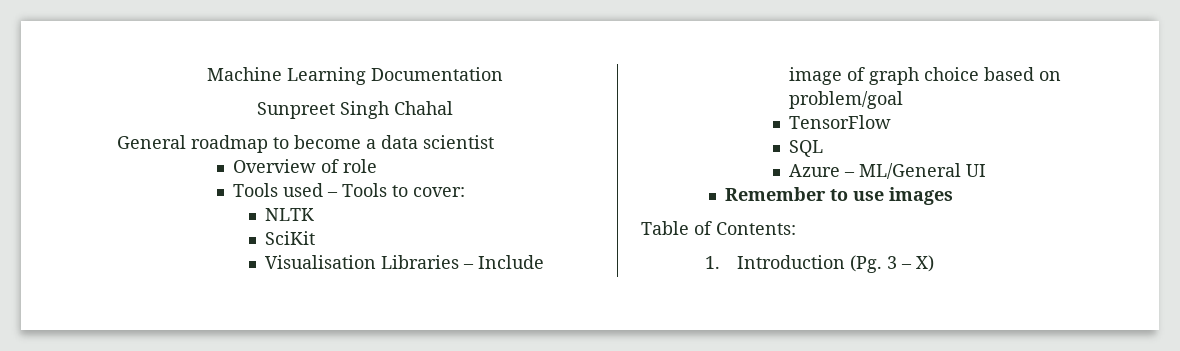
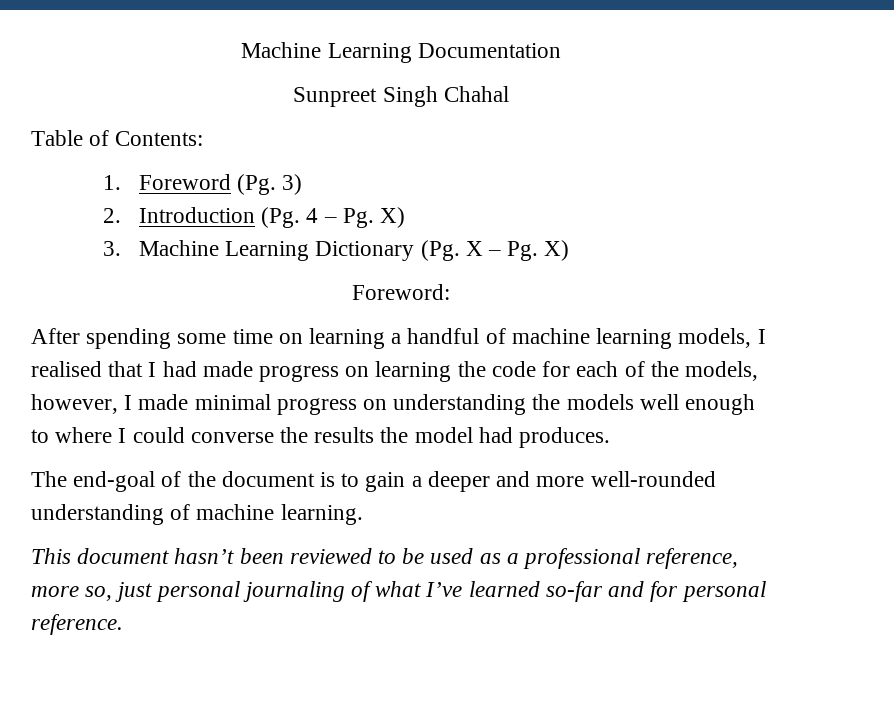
- General roadmap to become a data scientist
- Overview of role
- Tools used – Tools to cover:
- NLTK
- SciKit
- Visualisation Libraries – Include image of graph choice based on problem/goal
- TensorFlow
- SQL
- Azure – ML/General UI
- Remember to use images
  Table of Contents:
- 1. Introduction (Pg. 3 – X)
+ 1. Foreword (Pg. 3)
+ 2. Introduction (Pg. 4 – Pg. X)
+ 3. Machine Learning Dictionary (Pg. X – Pg. X)
+ Foreword:
+ After spending some time on learning a handful of machine learning models, I realised that I had made progress on learning the code for each of the models, however, I made minimal progress on understanding the models well enough to where I could converse the results the model had produces.
+ The end-goal of the document is to gain a deeper and more well-rounded understanding of machine learning.
+ This document hasn’t been reviewed to be used as a professional reference, more so, just personal journaling of what I’ve learned so-far and for personal reference.

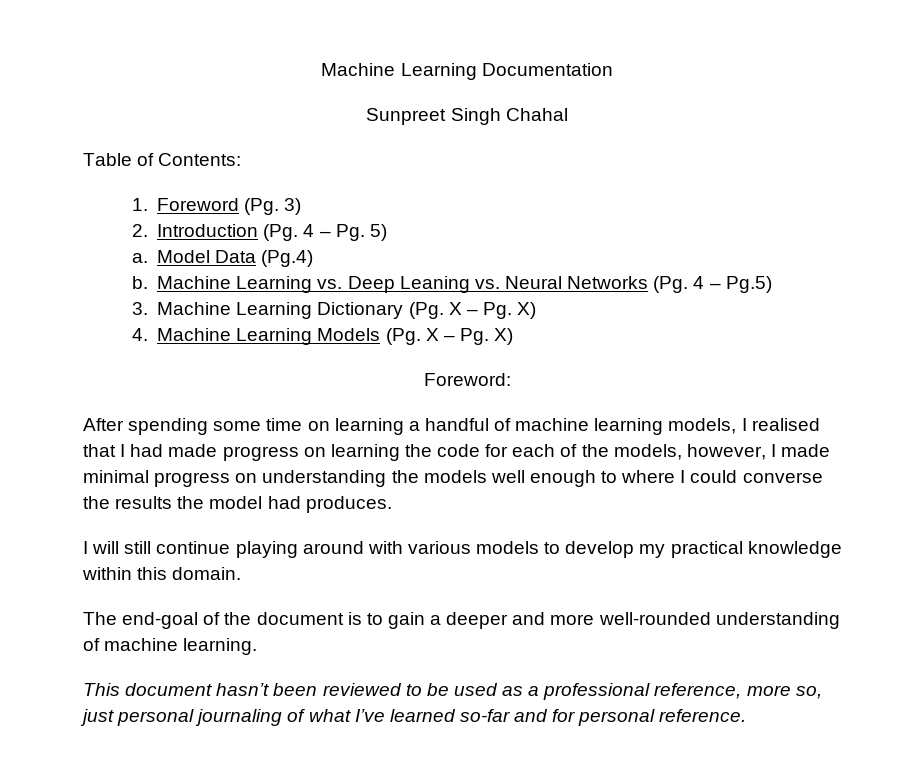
- 2. Introduction (Pg. 4 – Pg. X)
+ 2. Introduction (Pg. 4 – Pg. 5)
+ a. Model Data (Pg.4)
+ b. Machine Learning vs. Deep Leaning vs. Neural Networks (Pg. 4 – Pg.5)
  3. Machine Learning Dictionary (Pg. X – Pg. X)
+ 4. Machine Learning Models (Pg. X – Pg. X)
+ I will still continue playing around with various models to develop my practical knowledge within this domain.

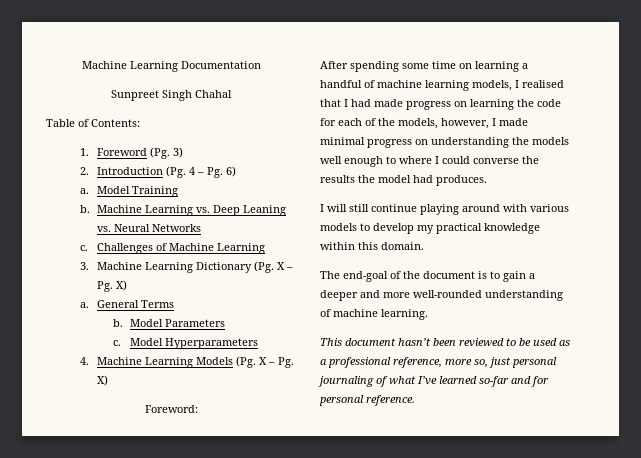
- 2. Introduction (Pg. 4 – Pg. 5)
+ 2. Introduction (Pg. 4 – Pg. 6)
- Model Data (Pg.4)
+ Model Training
- Machine Learning vs. Deep Leaning vs. Neural Networks (Pg. 4 – Pg.5)
+ Machine Learning vs. Deep Leaning vs. Neural Networks
+ c. Challenges of Machine Learning
+ a. General Terms
+ b. Model Parameters
+ c. Model Hyperparameters

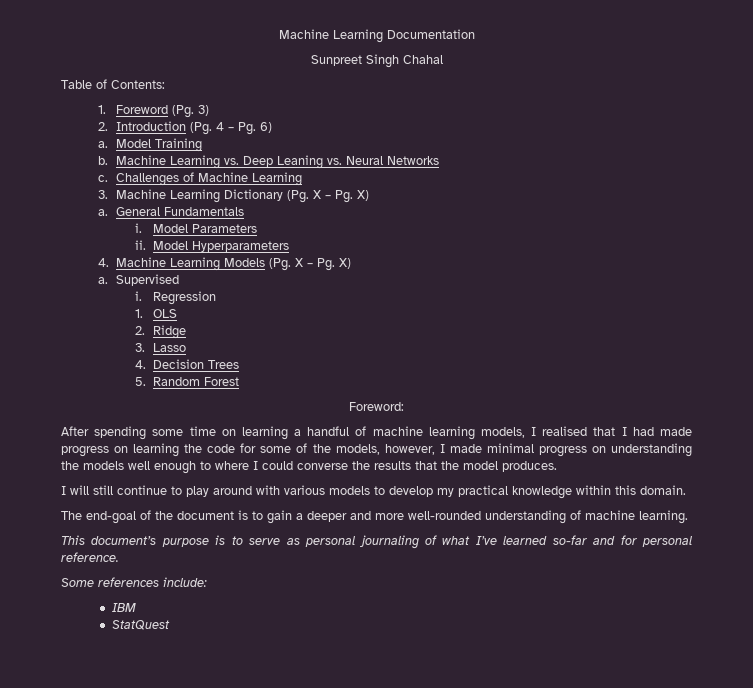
- General Terms
- b.
+ General Fundamentals
+ i.
  Model Parameters
- c.
+ ii.
+ a. Supervised
+ i. Regression
+ 1. OLS
+ 2. Ridge
+ 3. Lasso
+ 4. Decision Trees
+ 5. Random Forest
- After spending some time on learning a handful of machine learning models, I realised that I had made progress on learning the code for each of the models, however, I made minimal progress on understanding the models well enough to where I could converse the results the model had produces.
+ After spending some time on learning a handful of machine learning models, I realised that I had made progress on learning the code for some of the models, however, I made minimal progress on understanding the models well enough to where I could converse the results that the model produces.
- I will still continue playing around with various models to develop my practical knowledge within this domain.
+ I will still continue to play around with various models to develop my practical knowledge within this domain.
- This document hasn’t been reviewed to be used as a professional reference, more so, just personal journaling of what I’ve learned so-far and for personal reference.
+ This document’s purpose is to serve as personal journaling of what I’ve learned so-far and for personal reference.
+ Some references include:
+ IBM
+ StatQuest

